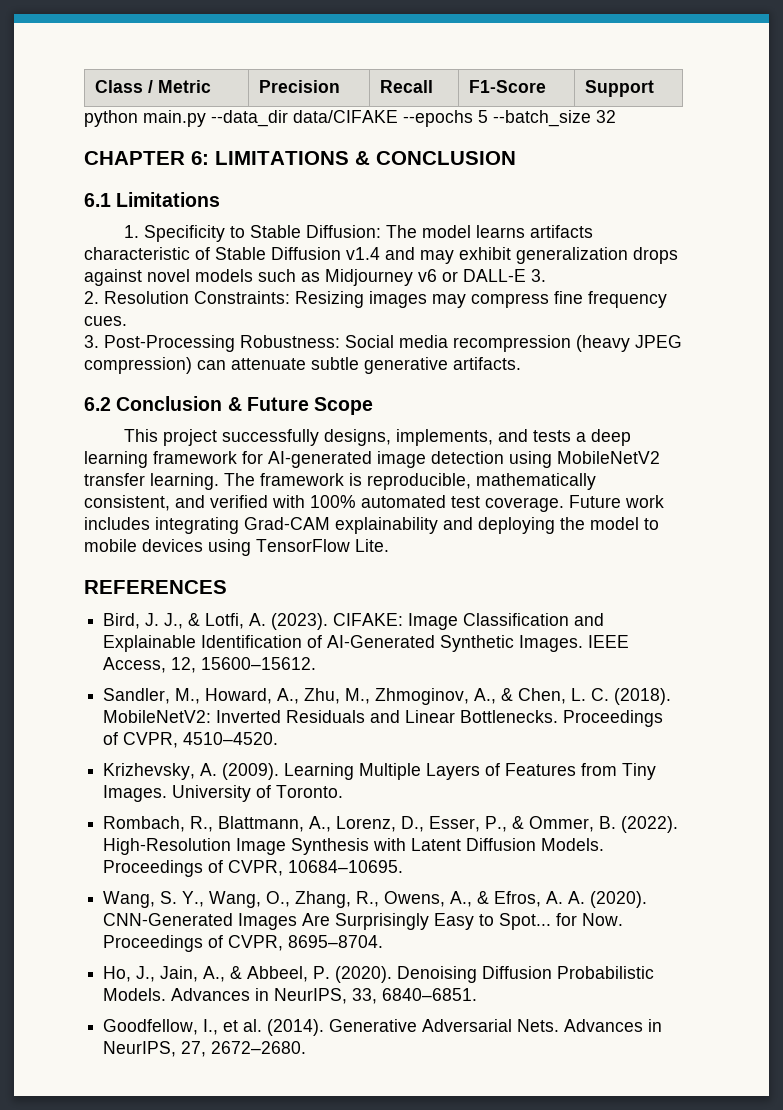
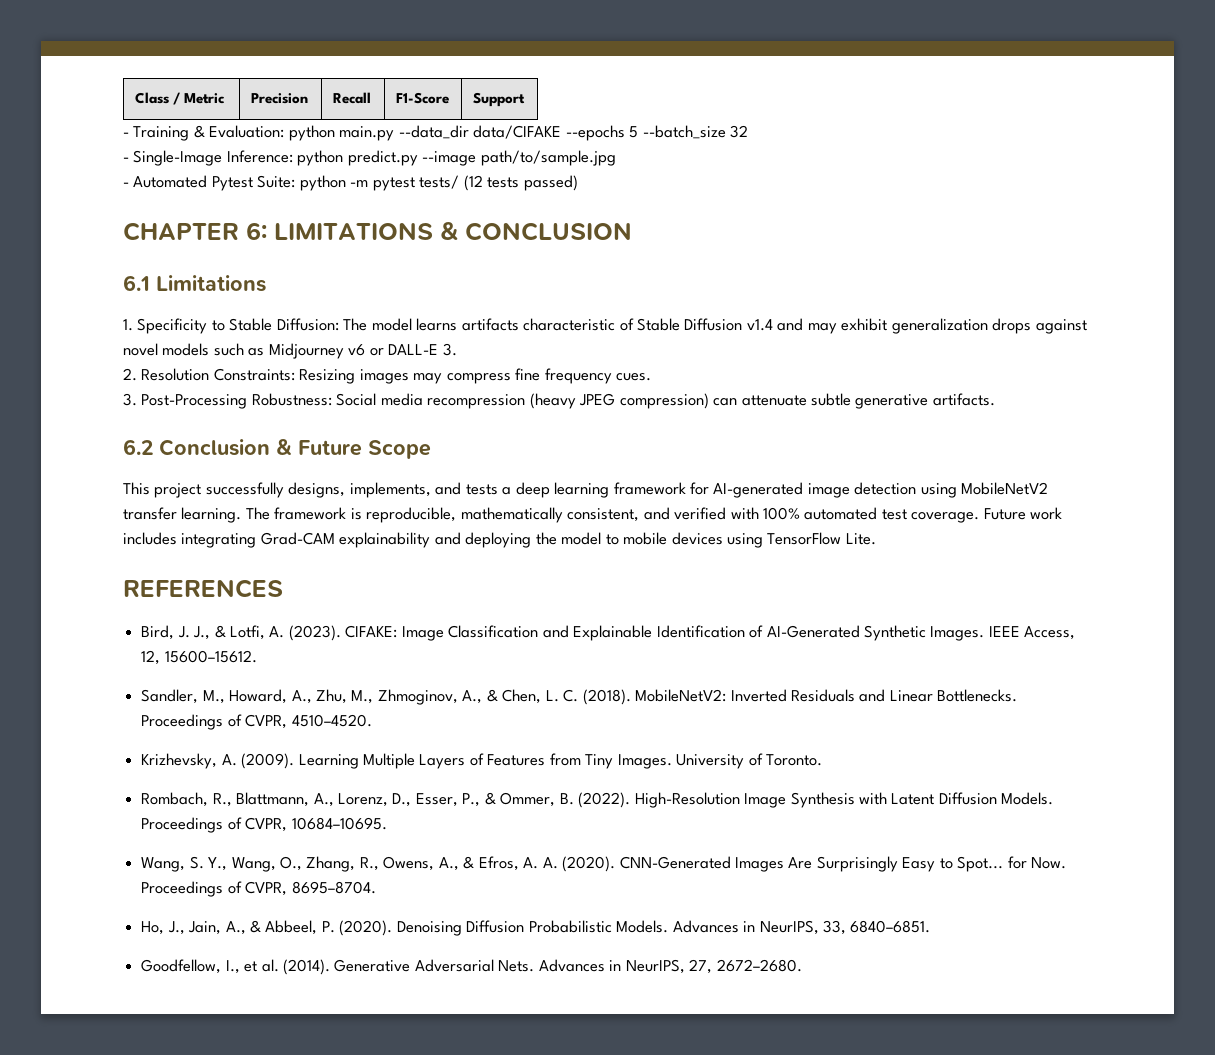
- python main.py --data_dir data/CIFAKE --epochs 5 --batch_size 32
+ - Training & Evaluation: python main.py --data_dir data/CIFAKE --epochs 5 --batch_size 32
+ - Single-Image Inference: python predict.py --image path/to/sample.jpg
+ - Automated Pytest Suite: python -m pytest tests/ (12 tests passed)

